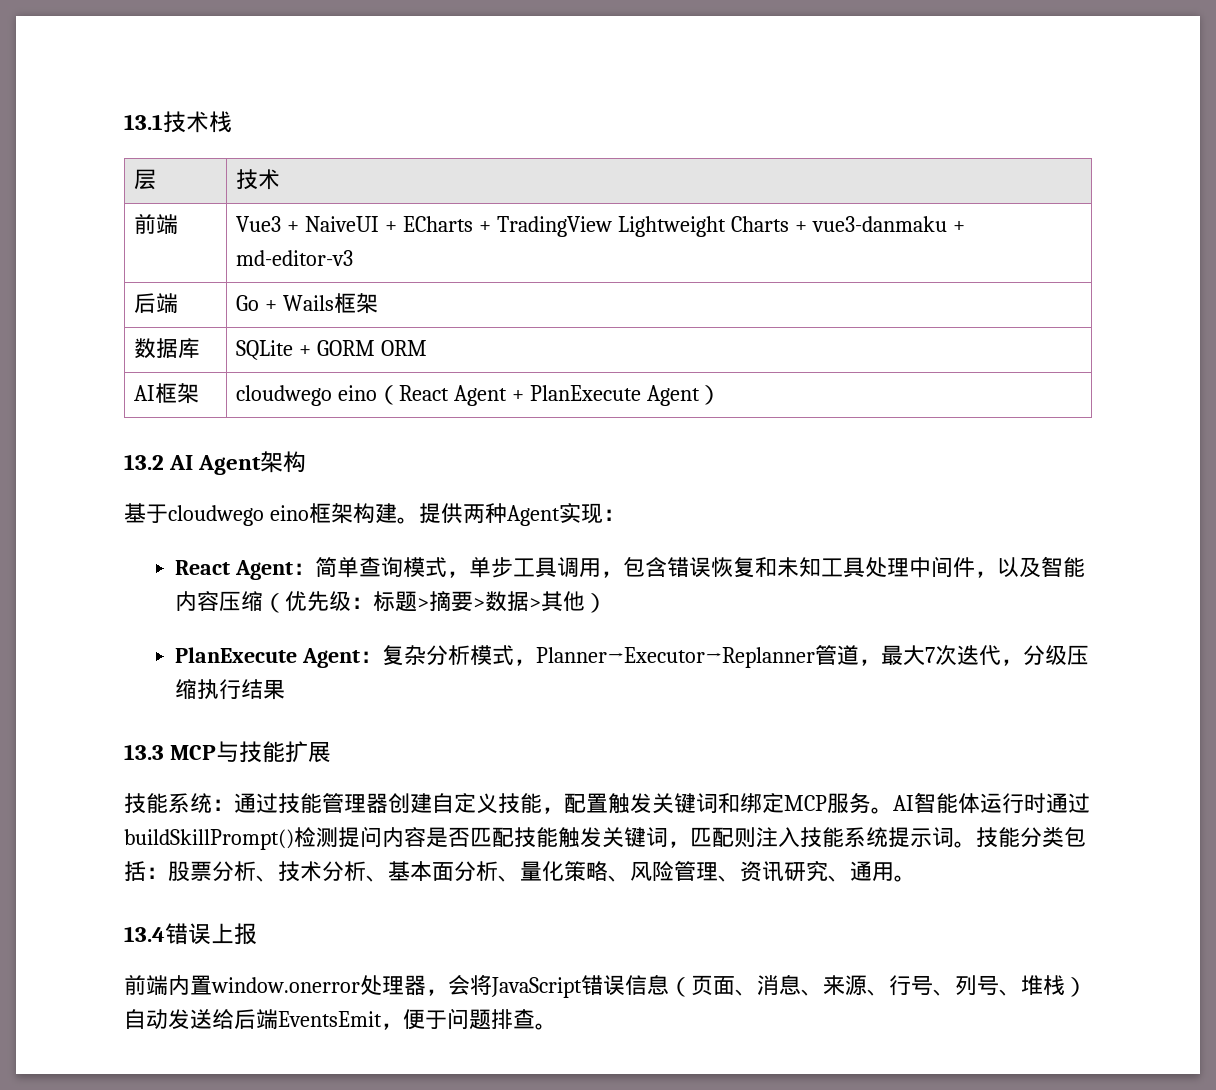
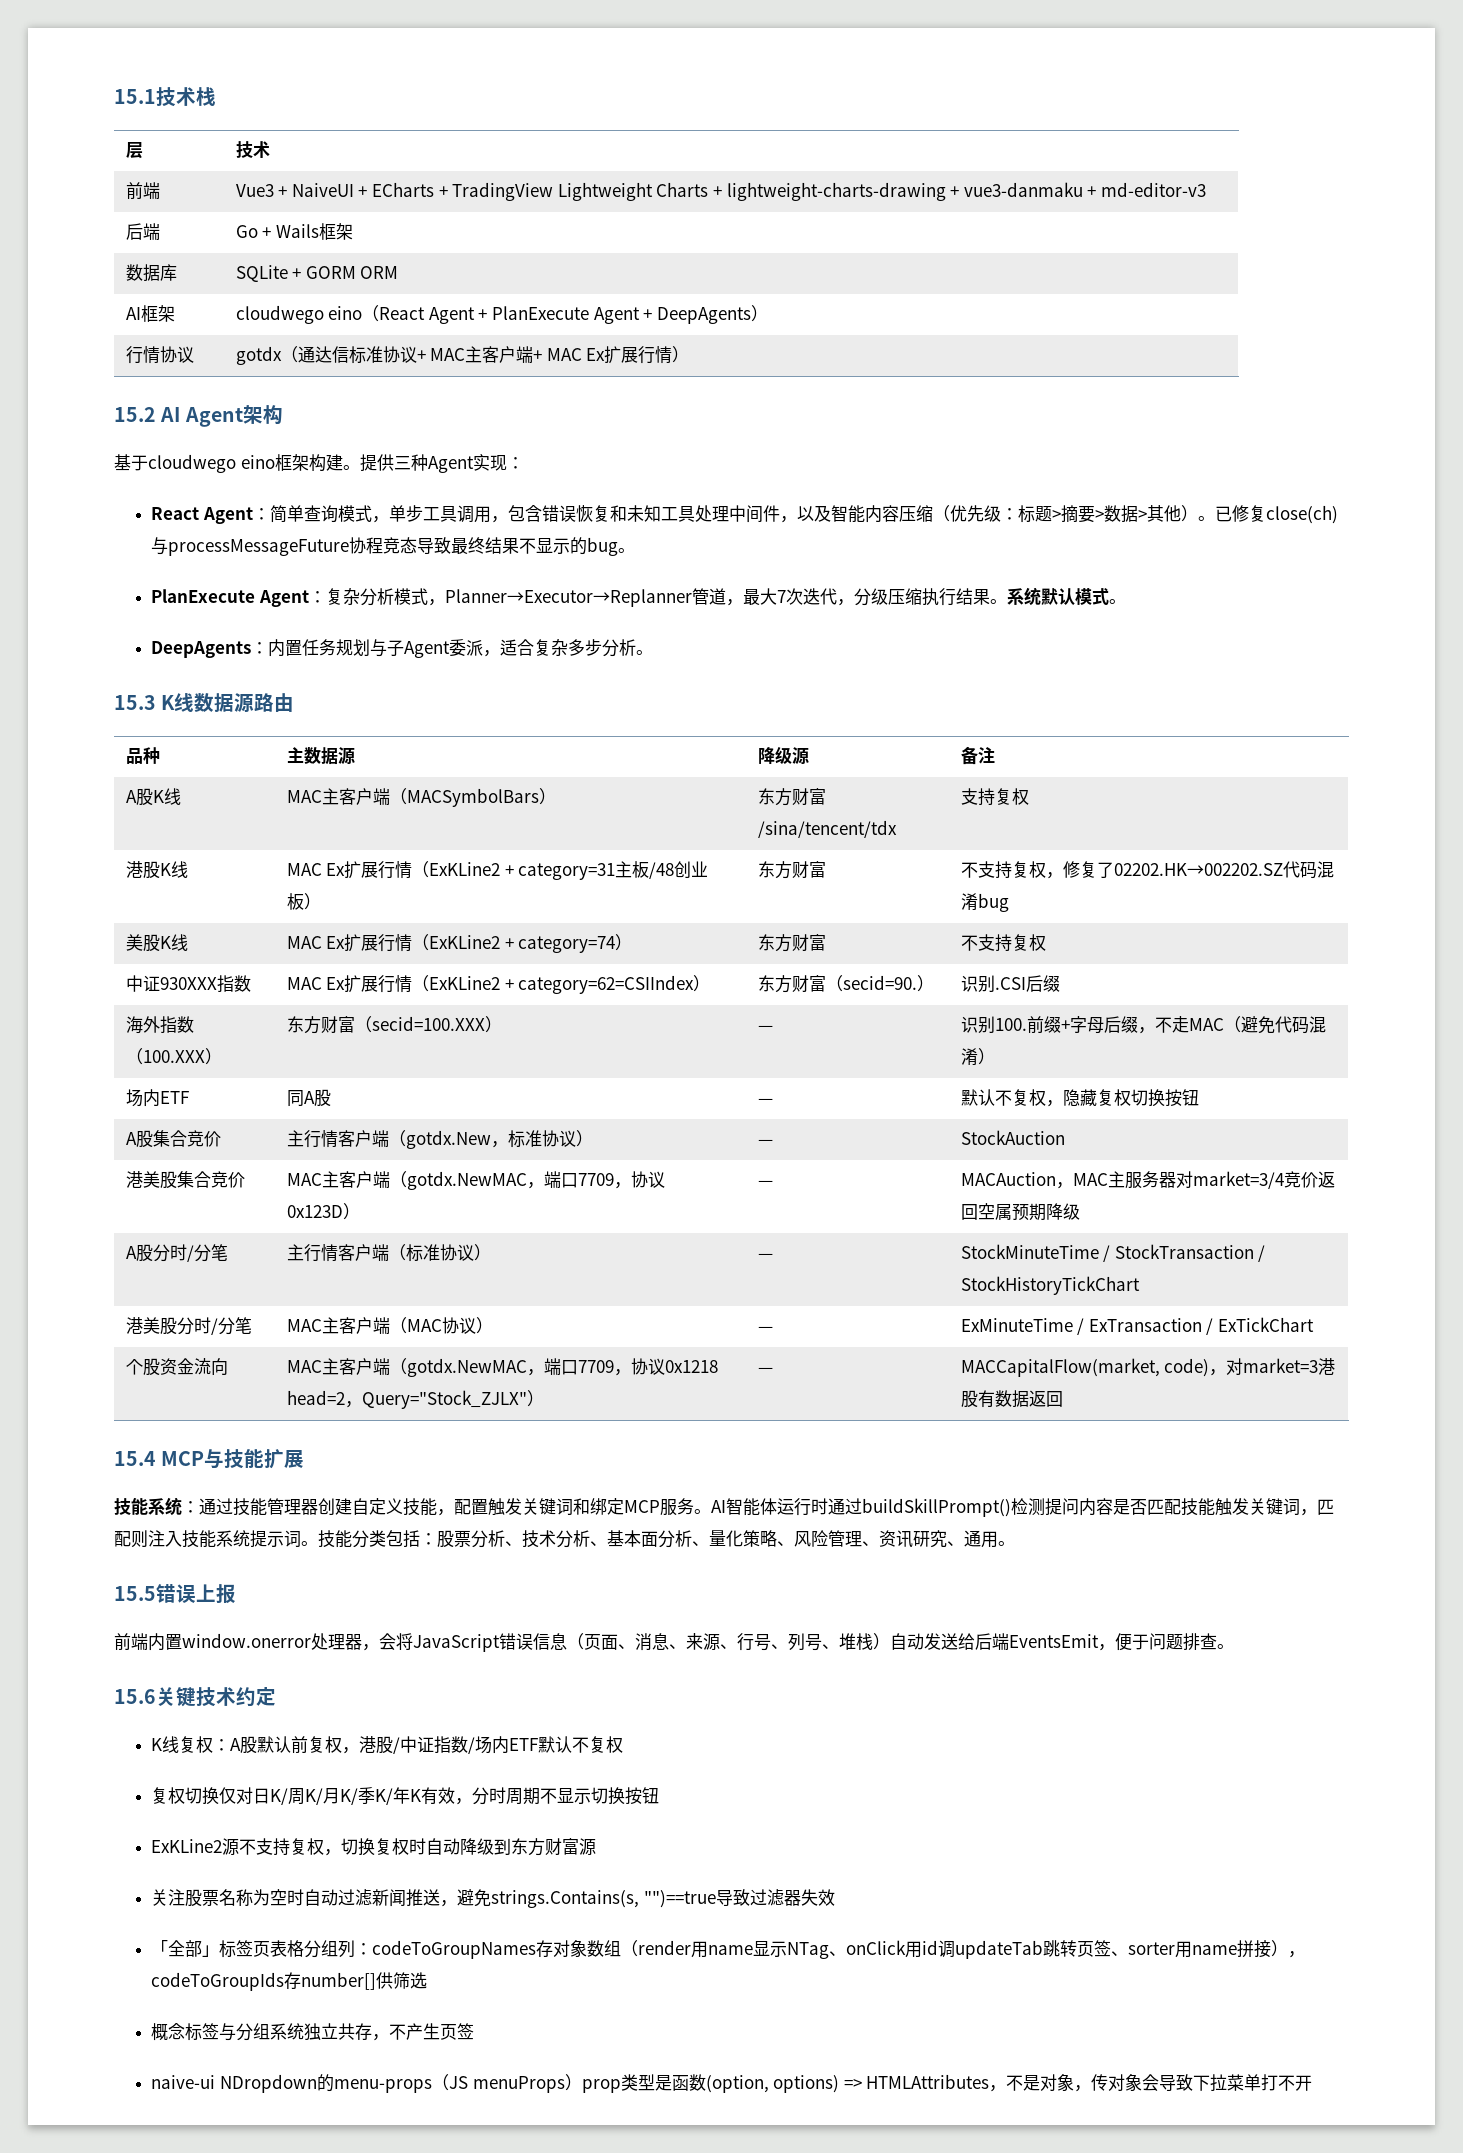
- 13.1技术栈
+ 15.1技术栈
- 前端 | Vue3 + NaiveUI + ECharts + TradingView Lightweight Charts + vue3-danmaku + md-editor-v3
+ 前端 | Vue3 + NaiveUI + ECharts + TradingView Lightweight Charts + lightweight-charts-drawing + vue3-danmaku + md-editor-v3
- AI框架 | cloudwego eino（React Agent + PlanExecute Agent）
- 13.2 AI Agent架构
+ AI框架 | cloudwego eino（React Agent + PlanExecute Agent + DeepAgents）
+ 行情协议 | gotdx（通达信标准协议+ MAC主客户端+ MAC Ex扩展行情）
+ 15.2 AI Agent架构
- 提供两种Agent实现：
+ 提供三种Agent实现：
- React Agent：简单查询模式，单步工具调用，包含错误恢复和未知工具处理中间件，以及智能内容压缩（优先级：标题>摘要>数据>其他）
+ React Agent：简单查询模式，单步工具调用，包含错误恢复和未知工具处理中间件，以及智能内容压缩（优先级：标题>摘要>数据>其他）。已修复close(ch)与processMessageFuture协程竞态导致最终结果不显示的bug。
- PlanExecute Agent：复杂分析模式，Planner→Executor→Replanner管道，最大7次迭代，分级压缩执行结果
- 13.3 MCP与技能扩展
+ PlanExecute Agent：复杂分析模式，Planner→Executor→Replanner管道，最大7次迭代，分级压缩执行结果。系统默认模式。
+ DeepAgents：内置任务规划与子Agent委派，适合复杂多步分析。
+ 15.3 K线数据源路由
+ 品种 | 主数据源 | 降级源 | 备注
+ A股K线 | MAC主客户端（MACSymbolBars） | 东方财富/sina/tencent/tdx | 支持复权
+ 港股K线 | MAC Ex扩展行情（ExKLine2 + category=31主板/48创业板） | 东方财富 | 不支持复权，修复了02202.HK→002202.SZ代码混淆bug
+ 美股K线 | MAC Ex扩展行情（ExKLine2 + category=74） | 东方财富 | 不支持复权
+ 中证930XXX指数 | MAC Ex扩展行情（ExKLine2 + category=62=CSIIndex） | 东方财富（secid=90.） | 识别.CSI后缀
+ 海外指数（100.XXX） | 东方财富（secid=100.XXX） | — | 识别100.前缀+字母后缀，不走MAC（避免代码混淆）
+ 场内ETF | 同A股 | — | 默认不复权，隐藏复权切换按钮
+ A股集合竞价 | 主行情客户端（gotdx.New，标准协议） | — | StockAuction
+ 港美股集合竞价 | MAC主客户端（gotdx.NewMAC，端口7709，协议0x123D） | — | MACAuction，MAC主服务器对market=3/4竞价返回空属预期降级
+ A股分时/分笔 | 主行情客户端（标准协议） | — | StockMinuteTime / StockTransaction / StockHistoryTickChart
+ 港美股分时/分笔 | MAC主客户端（MAC协议） | — | ExMinuteTime / ExTransaction / ExTickChart
+ 个股资金流向 | MAC主客户端（gotdx.NewMAC，端口7709，协议0x1218 head=2，Query="Stock_ZJLX"） | — | MACCapitalFlow(market, code)，对market=3港股有数据返回
+ 15.4 MCP与技能扩展
- 13.4错误上报
+ 15.5错误上报
+ 15.6关键技术约定
+ K线复权：A股默认前复权，港股/中证指数/场内ETF默认不复权
+ 复权切换仅对日K/周K/月K/季K/年K有效，分时周期不显示切换按钮
+ ExKLine2源不支持复权，切换复权时自动降级到东方财富源
+ 关注股票名称为空时自动过滤新闻推送，避免strings.Contains(s, "")==true导致过滤器失效
+ 「全部」标签页表格分组列：codeToGroupNames存对象数组（render用name显示NTag、onClick用id调updateTab跳转页签、sorter用name拼接），codeToGroupIds存number[]供筛选
+ 概念标签与分组系统独立共存，不产生页签
+ naive-ui NDropdown的menu-props（JS menuProps）prop类型是函数(option, options) => HTMLAttributes，不是对象，传对象会导致下拉菜单打不开

